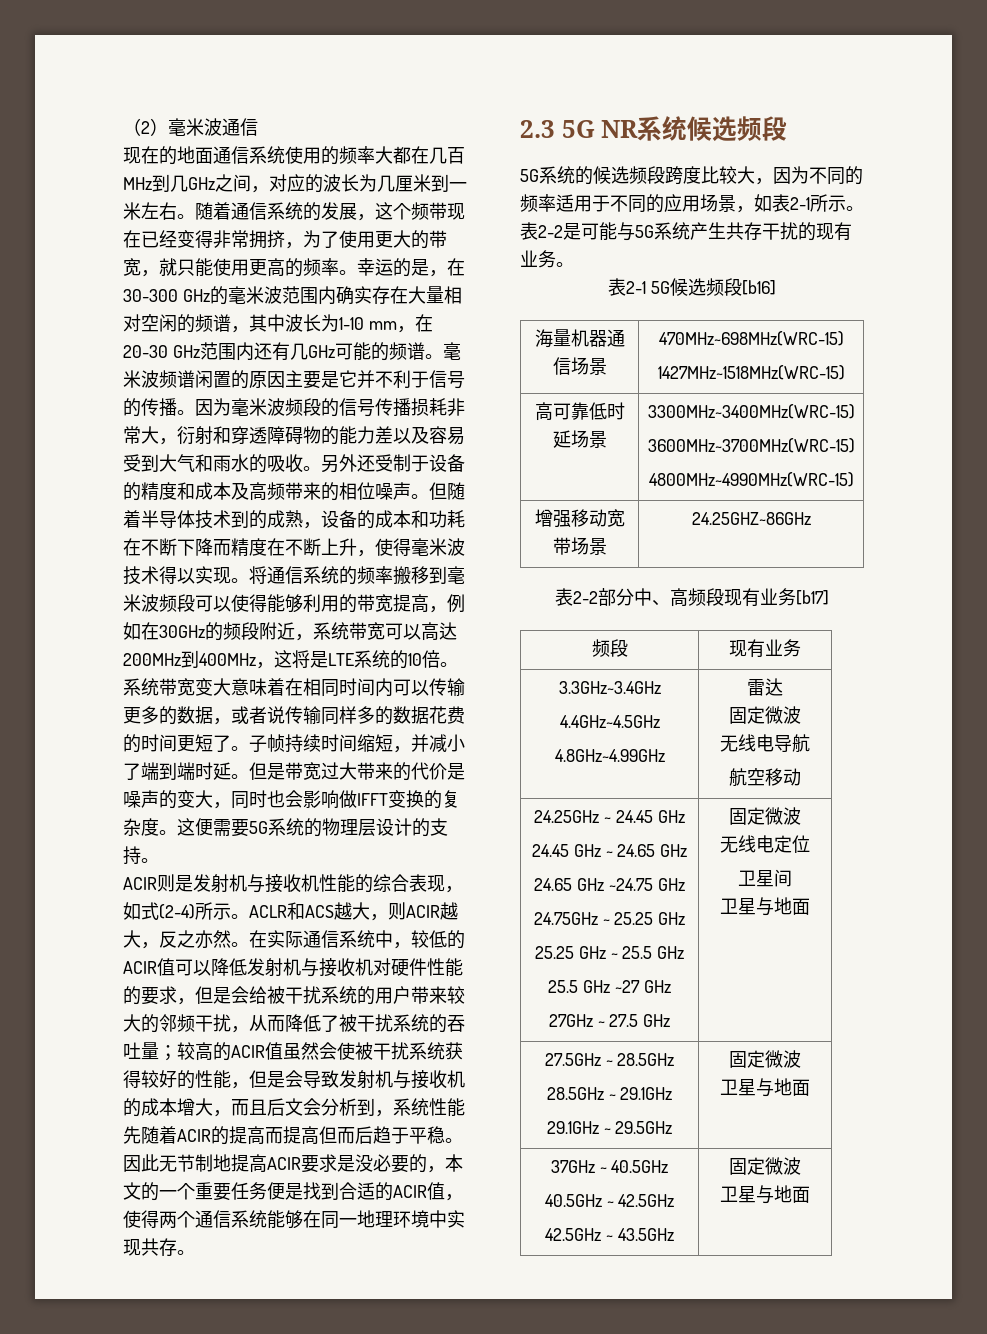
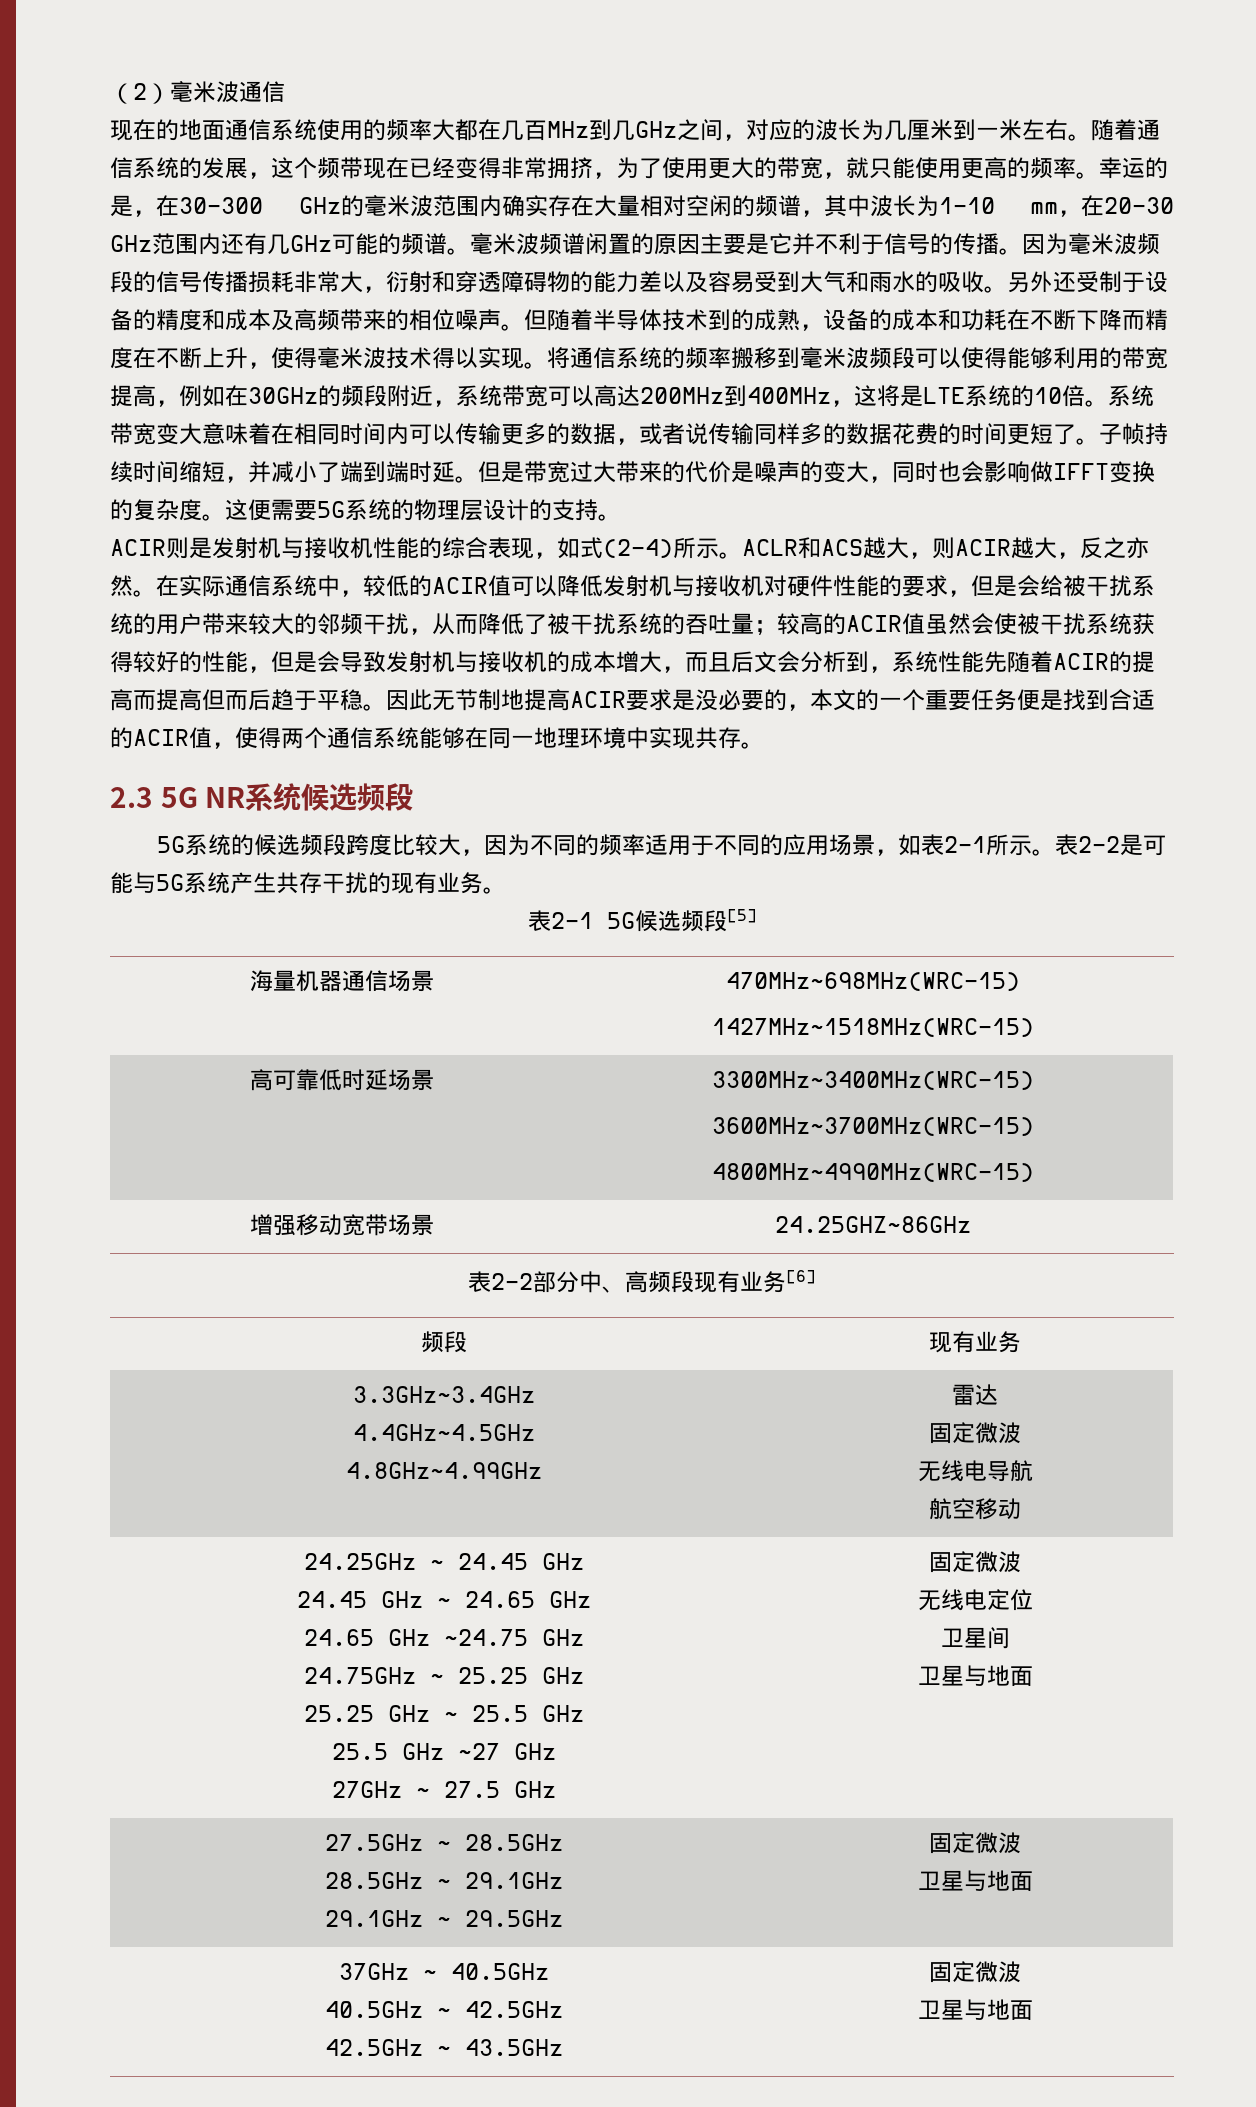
- 表2-1 5G候选频段[b16]
+ 表2-1 5G候选频段[5]
- 表2-2部分中、高频段现有业务[b17]
+ 表2-2部分中、高频段现有业务[6]

